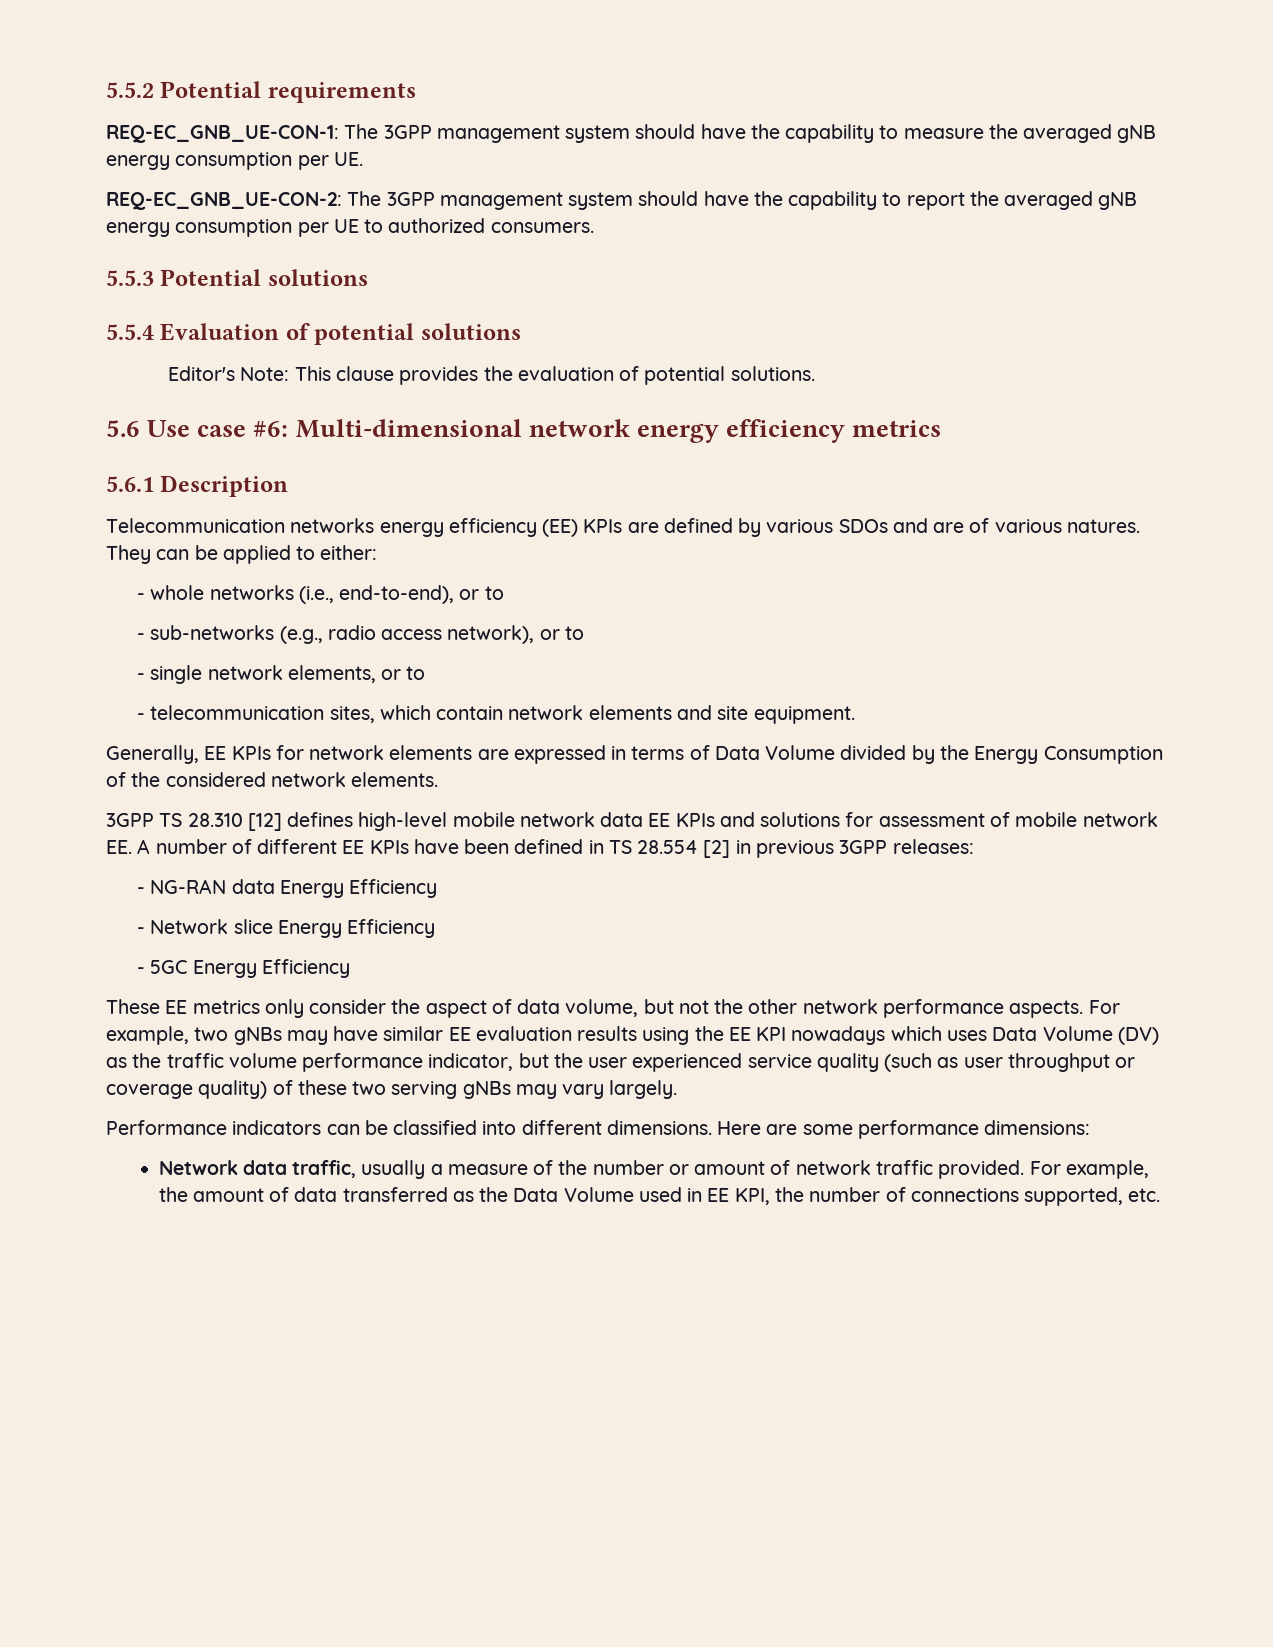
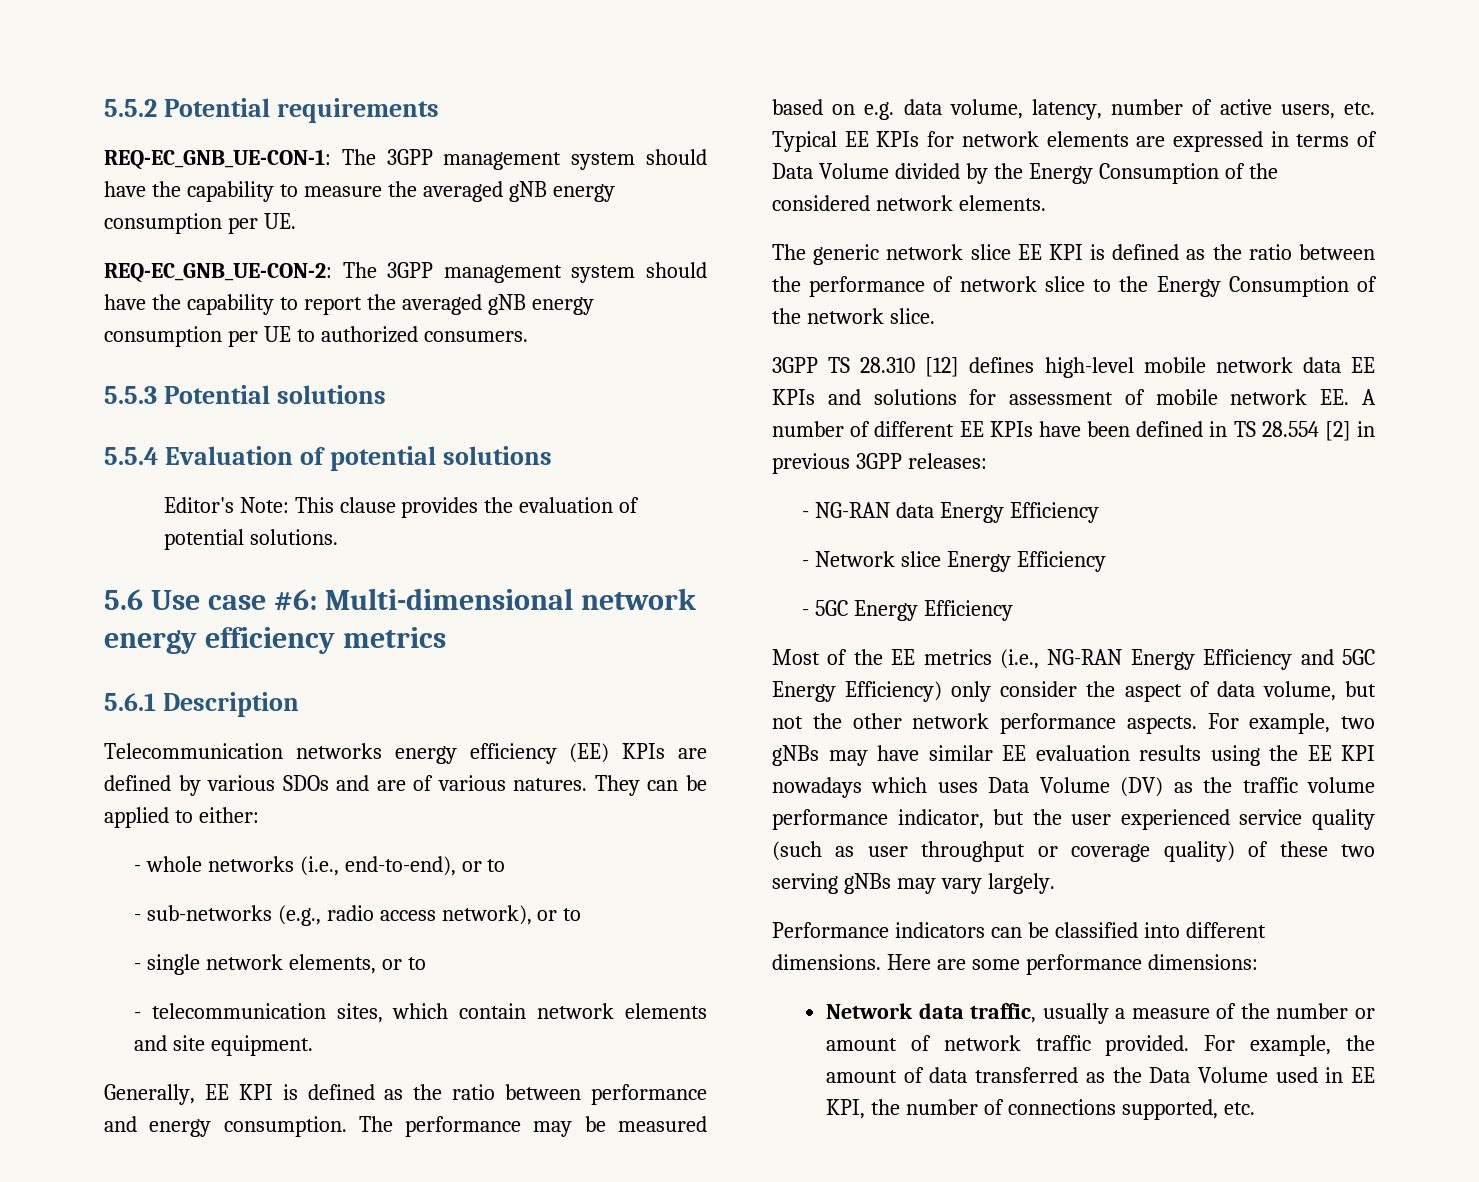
- Generally, EE KPIs for network elements are expressed in terms of Data Volume divided by the Energy Consumption of the considered network elements.
+ Generally, EE KPI is defined as the ratio between performance and energy consumption. The performance may be measured based on e.g. data volume, latency, number of active users, etc. Typical EE KPIs for network elements are expressed in terms of Data Volume divided by the Energy Consumption of the considered network elements.
+ The generic network slice EE KPI is defined as the ratio between the performance of network slice to the Energy Consumption of the network slice.
- These EE metrics only consider the aspect of data volume, but not the other network performance aspects.
+ Most of the EE metrics (i.e., NG-RAN Energy Efficiency and 5GC Energy Efficiency) only consider the aspect of data volume, but not the other network performance aspects.

